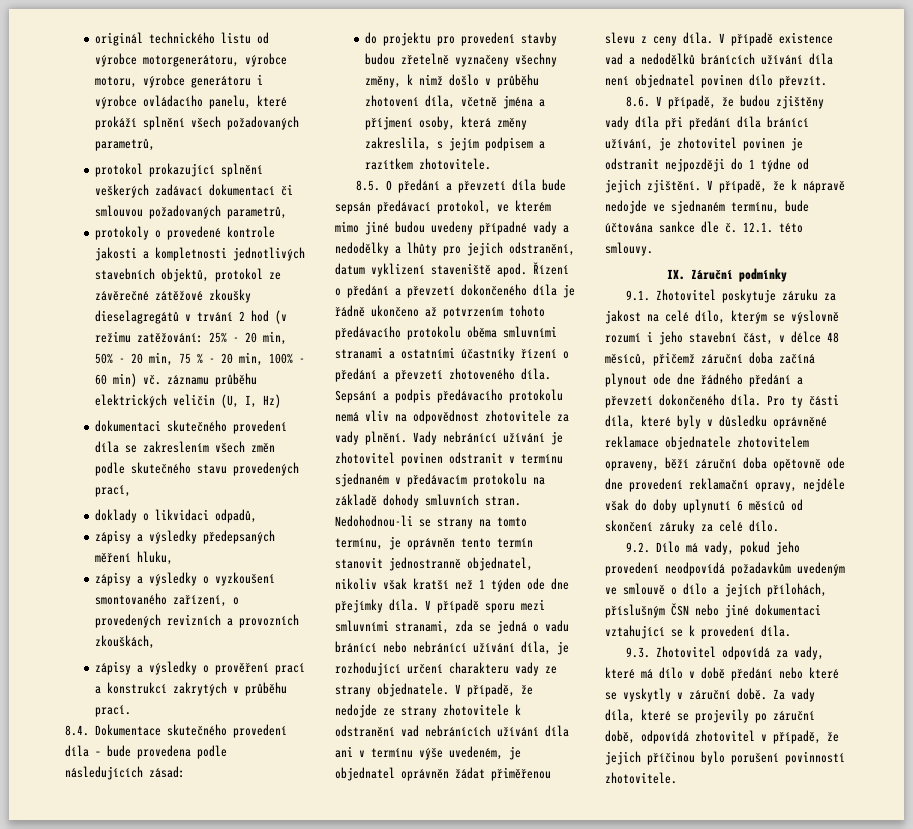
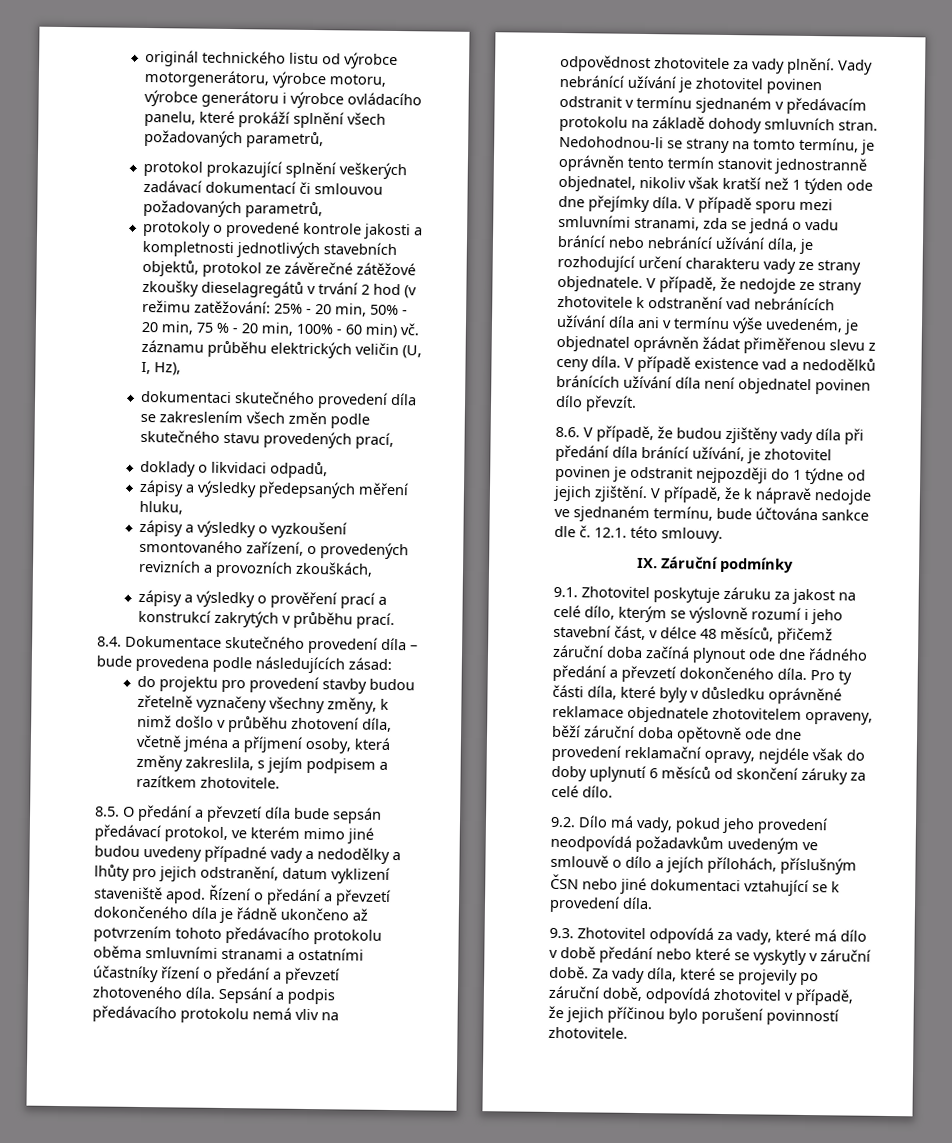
- protokoly o provedené kontrole jakosti a kompletnosti jednotlivých stavebních objektů, protokol ze závěrečné zátěžové zkoušky dieselagregátů v trvání 2 hod (v režimu zatěžování: 25% - 20 min, 50% - 20 min, 75 % - 20 min, 100% - 60 min) vč. záznamu průběhu elektrických veličin (U, I, Hz)
+ protokoly o provedené kontrole jakosti a kompletnosti jednotlivých stavebních objektů, protokol ze závěrečné zátěžové zkoušky dieselagregátů v trvání 2 hod (v režimu zatěžování: 25% - 20 min, 50% - 20 min, 75 % - 20 min, 100% - 60 min) vč. záznamu průběhu elektrických veličin (U, I, Hz),

